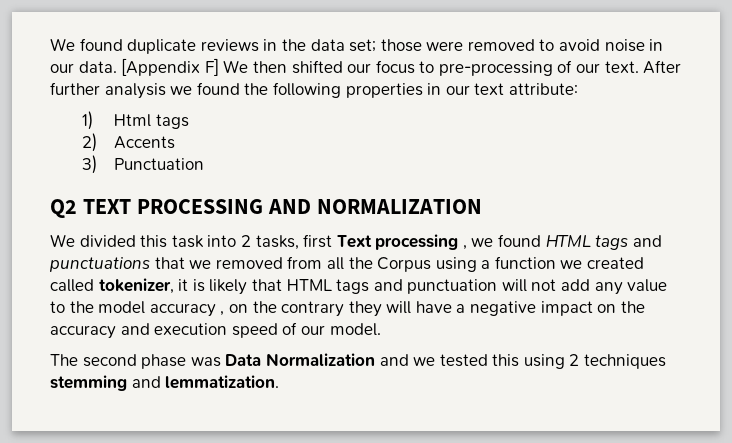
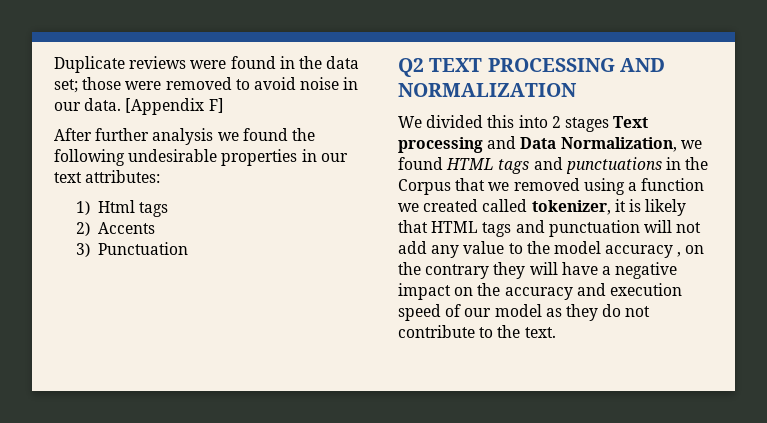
- We found duplicate reviews in the data set; those were removed to avoid noise in our data.
+ Duplicate reviews were found in the data set; those were removed to avoid noise in our data.
- [Appendix F] We then shifted our focus to pre-processing of our text. After further analysis we found the following properties in our text attribute:
+ [Appendix F]
+ After further analysis we found the following undesirable properties in our text attributes:
- We divided this task into 2 tasks, first Text processing , we found HTML tags and punctuations that we removed from all the Corpus using a function we created called tokenizer, it is likely that HTML tags and punctuation will not add any value to the model accuracy , on the contrary they will have a negative impact on the accuracy and execution speed of our model.
- The second phase was Data Normalization and we tested this using 2 techniques stemming and lemmatization.
+ We divided this into 2 stages Text processing and Data Normalization, we found HTML tags and punctuations in the Corpus that we removed using a function we created called tokenizer, it is likely that HTML tags and punctuation will not add any value to the model accuracy , on the contrary they will have a negative impact on the accuracy and execution speed of our model as they do not contribute to the text.

